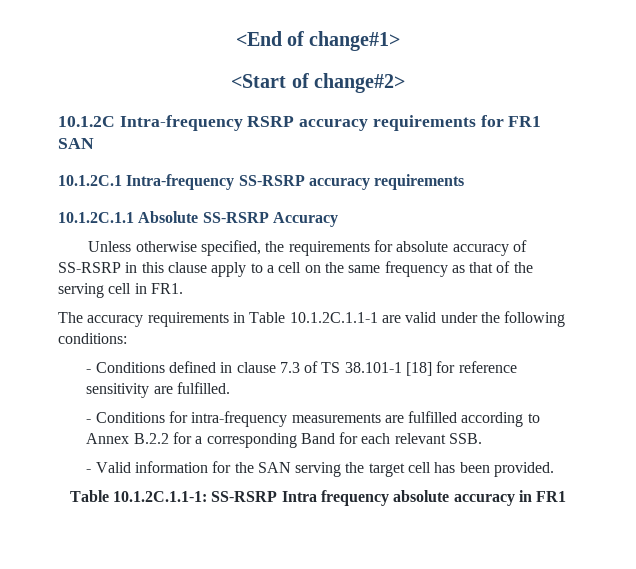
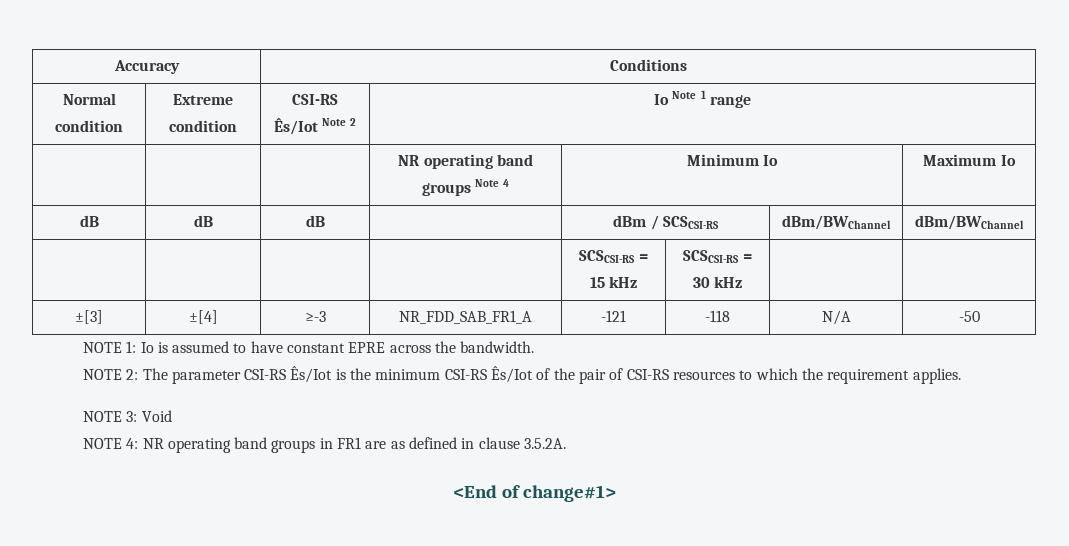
+ Accuracy | Conditions
+ Normal condition | Extreme condition | CSI-RS Ês/Iot Note 2 | Io Note 1 range
+ | | | NR operating band groups Note 4 | Minimum Io | Maximum Io
+ dB | dB | dB | | dBm / SCSCSI-RS | dBm/BWChannel | dBm/BWChannel
+ | | | | SCSCSI-RS = 15 kHz | SCSCSI-RS = 30 kHz | |
+ ±[3] | ±[4] | ≥-3 | NR_FDD_SAB_FR1_A | -121 | -118 | N/A | -50
+ NOTE 1: Io is assumed to have constant EPRE across the bandwidth.
+ NOTE 2: The parameter CSI-RS Ês/Iot is the minimum CSI-RS Ês/Iot of the pair of CSI-RS resources to which the requirement applies.
+ NOTE 3: Void
+ NOTE 4: NR operating band groups in FR1 are as defined in clause 3.5.2A.
  <End of change#1>
- <Start of change#2>
- 10.1.2C Intra-frequency RSRP accuracy requirements for FR1 SAN
- 10.1.2C.1 Intra-frequency SS-RSRP accuracy requirements
- 10.1.2C.1.1 Absolute SS-RSRP Accuracy
- Unless otherwise specified, the requirements for absolute accuracy of SS-RSRP in this clause apply to a cell on the same frequency as that of the serving cell in FR1.
- The accuracy requirements in Table 10.1.2C.1.1-1 are valid under the following conditions:
- - Conditions defined in clause 7.3 of TS 38.101-1 [18] for reference sensitivity are fulfilled.
- - Conditions for intra-frequency measurements are fulfilled according to Annex B.2.2 for a corresponding Band for each relevant SSB.
- - Valid information for the SAN serving the target cell has been provided.
- Table 10.1.2C.1.1-1: SS-RSRP Intra frequency absolute accuracy in FR1

